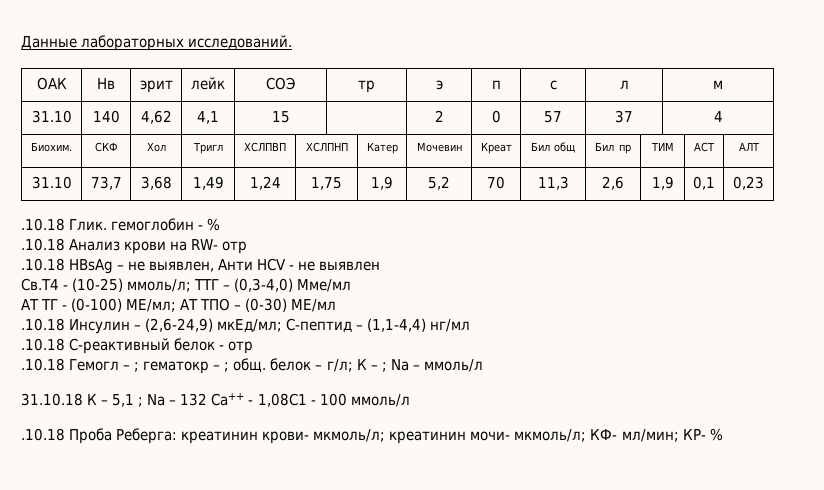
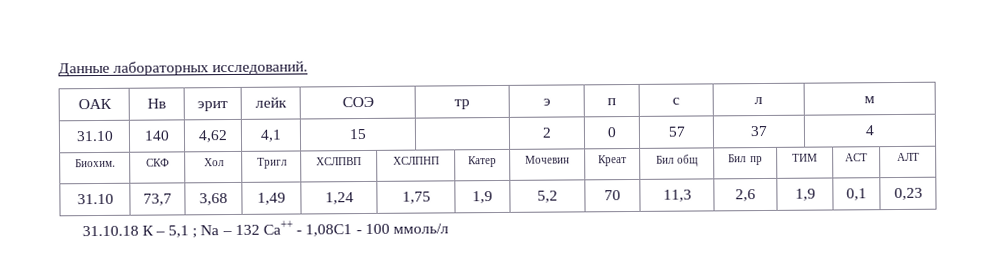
- .10.18 Глик. гемоглобин - %
- .10.18 Анализ крови на RW- отр
- .10.18 НВsАg – не выявлен, Анти НСV - не выявлен
- Св.Т4 - (10-25) ммоль/л; ТТГ – (0,3-4,0) Мме/мл
- АТ ТГ - (0-100) МЕ/мл; АТ ТПО – (0-30) МЕ/мл
- .10.18 Инсулин – (2,6-24,9) мкЕд/мл; С-пептид – (1,1-4,4) нг/мл
- .10.18 С-реактивный белок - отр
- .10.18 Гемогл – ; гематокр – ; общ. белок – г/л; К – ; Nа – ммоль/л
- .10.18 Проба Реберга: креатинин крови- мкмоль/л; креатинин мочи- мкмоль/л; КФ- мл/мин; КР- %

